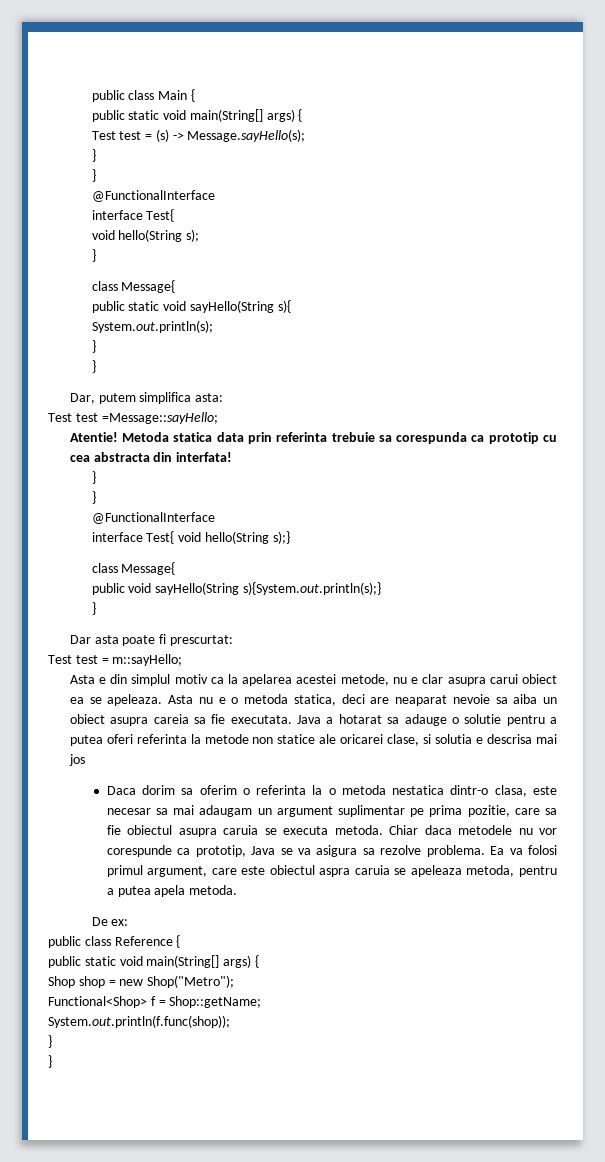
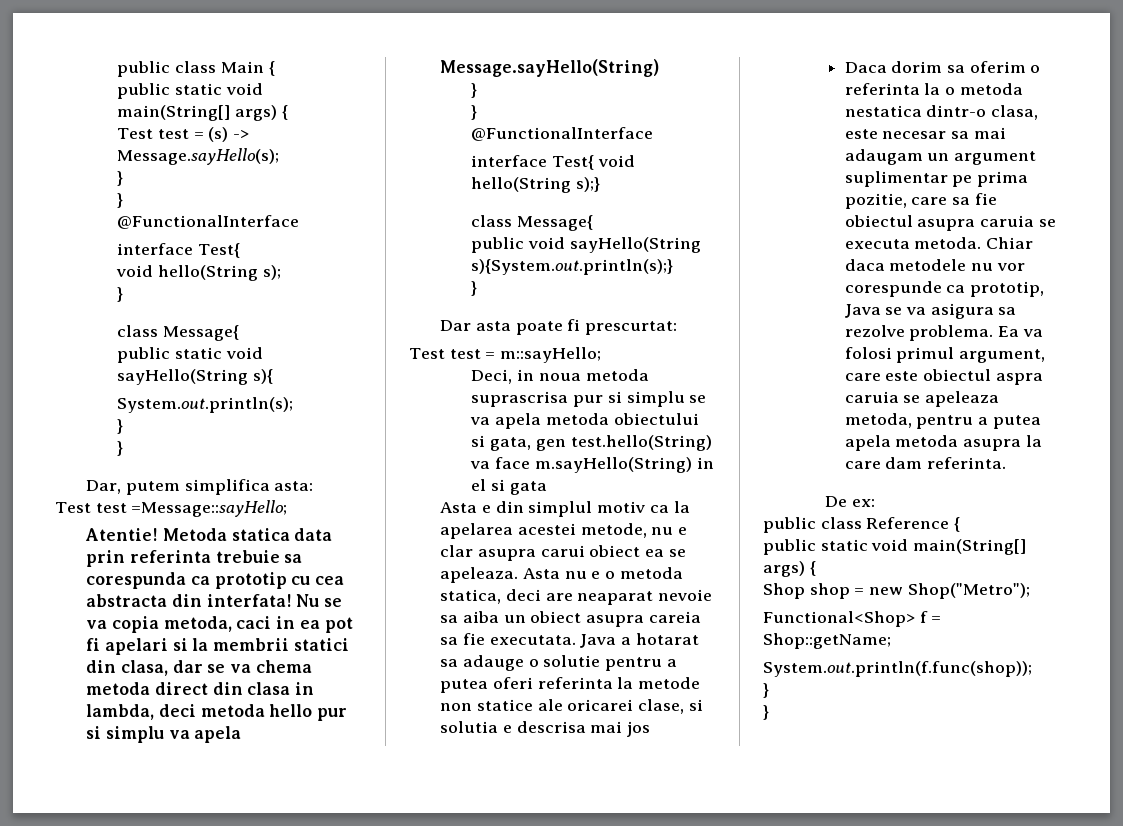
+ Nu se va copia metoda, caci in ea pot fi apelari si la membrii statici din clasa, dar se va chema metoda direct din clasa in lambda, deci metoda hello pur si simplu va apela Message.sayHello(String)
+ Deci, in noua metoda suprascrisa pur si simplu se va apela metoda obiectului si gata, gen test.hello(String) va face m.sayHello(String) in el si gata
- Ea va folosi primul argument, care este obiectul aspra caruia se apeleaza metoda, pentru a putea apela metoda.
+ Ea va folosi primul argument, care este obiectul aspra caruia se apeleaza metoda, pentru a putea apela metoda asupra la care dam referinta.

